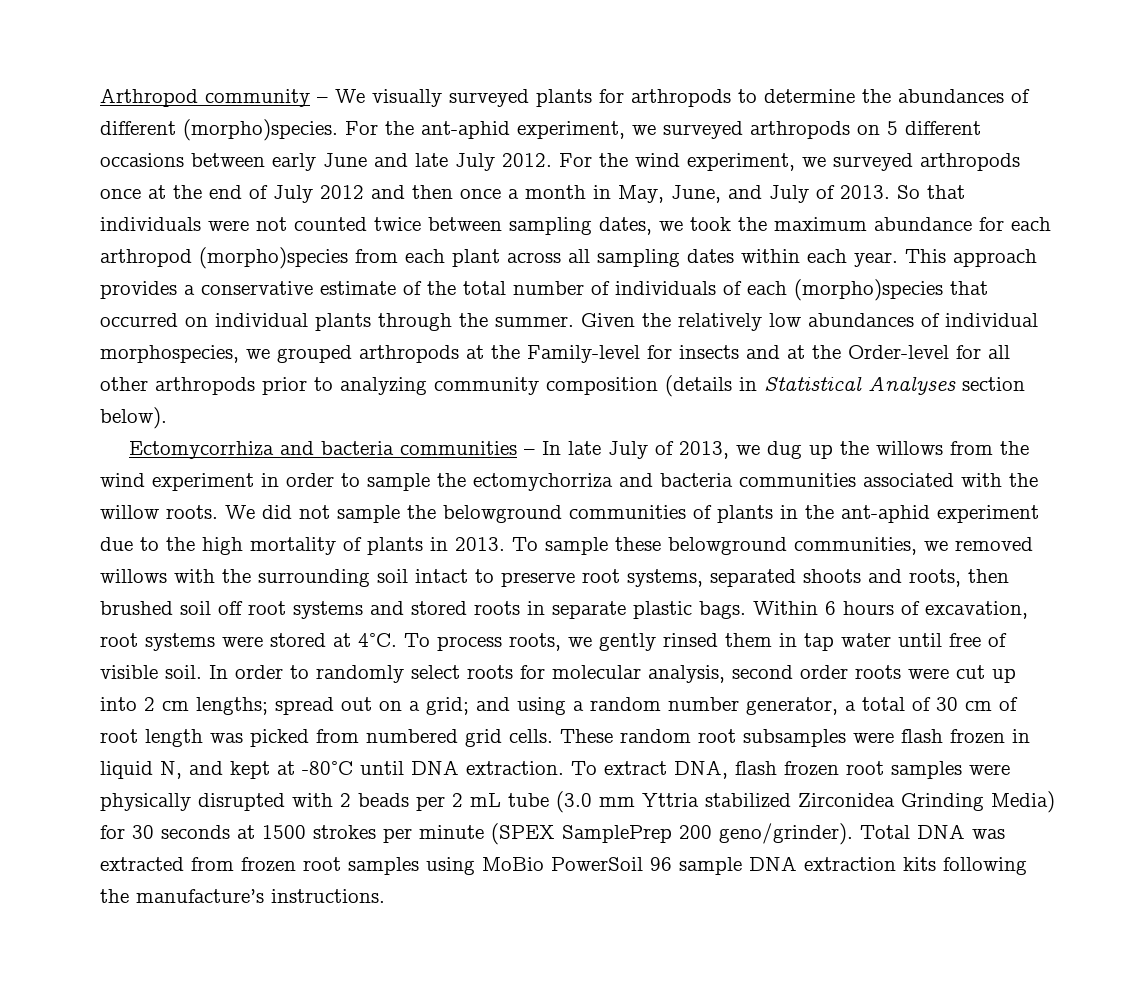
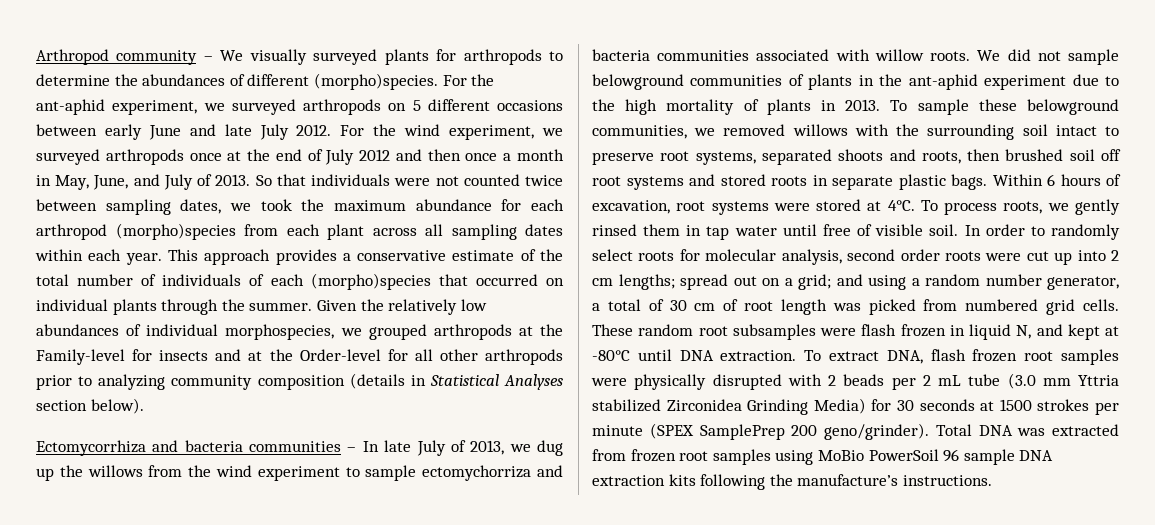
- Ectomycorrhiza and bacteria communities – In late July of 2013, we dug up the willows from the wind experiment in order to sample the ectomychorriza and bacteria communities associated with the willow roots.
+ Ectomycorrhiza and bacteria communities – In late July of 2013, we dug up the willows from the wind experiment to sample ectomychorriza and bacteria communities associated with willow roots.
- We did not sample the belowground communities of plants in the ant-aphid experiment due to the high mortality of plants in 2013.
+ We did not sample belowground communities of plants in the ant-aphid experiment due to the high mortality of plants in 2013.

